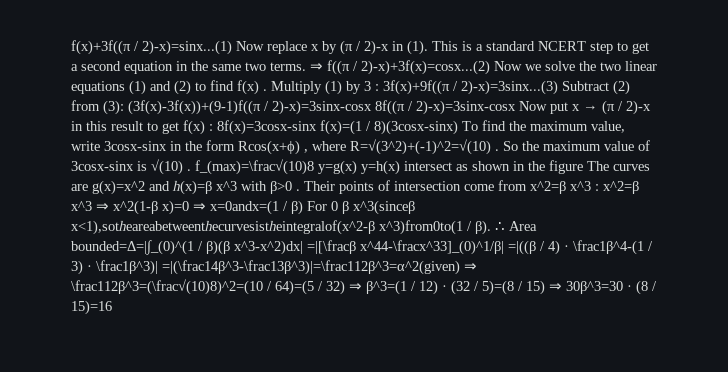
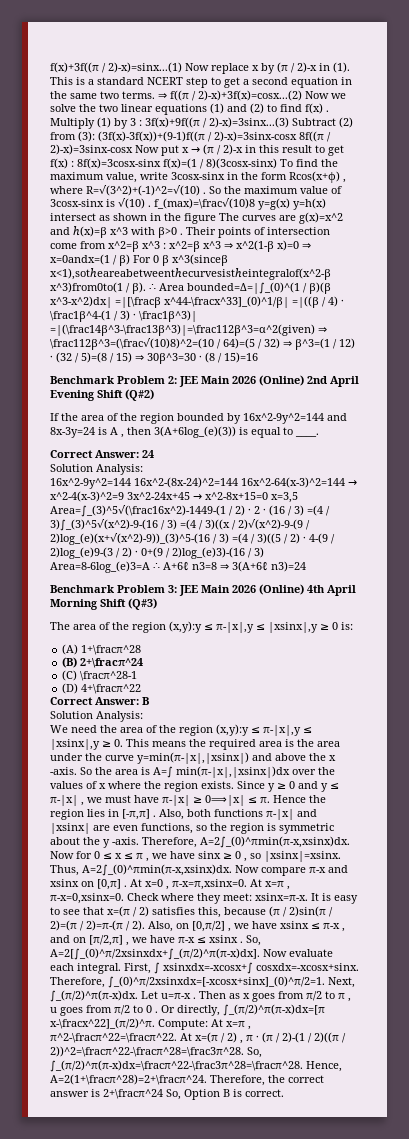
+ Benchmark Problem 2: JEE Main 2026 (Online) 2nd April Evening Shift (Q#2)
+ If the area of the region bounded by 16x^2-9y^2=144 and 8x-3y=24 is A , then 3(A+6log_(e)(3)) is equal to ____.
+ Correct Answer: 24
+ Solution Analysis:
+ 16x^2-9y^2=144 16x^2-(8x-24)^2=144 16x^2-64(x-3)^2=144 → x^2-4(x-3)^2=9 3x^2-24x+45 → x^2-8x+15=0 x=3,5 Area=∫_(3)^5√(\frac16x^2)-1449-(1 / 2) · 2 · (16 / 3) =(4 / 3)∫_(3)^5√(x^2)-9-(16 / 3) =(4 / 3)((x / 2)√(x^2)-9-(9 / 2)log_(e)(x+√(x^2)-9))_(3)^5-(16 / 3) =(4 / 3)((5 / 2) · 4-(9 / 2)log_(e)9-(3 / 2) · 0+(9 / 2)log_(e)3)-(16 / 3) Area=8-6log_(e)3=A ∴ A+6ℓ n3=8 ⇒ 3(A+6ℓ n3)=24
+ Benchmark Problem 3: JEE Main 2026 (Online) 4th April Morning Shift (Q#3)
+ The area of the region (x,y):y ≤ π-|x|,y ≤ |xsinx|,y ≥ 0 is:
+ (A) 1+\fracπ^28
+ (B) 2+\fracπ^24
+ (C) \fracπ^28-1
+ (D) 4+\fracπ^22
+ Correct Answer: B
+ Solution Analysis:
+ We need the area of the region (x,y):y ≤ π-|x|,y ≤ |xsinx|,y ≥ 0. This means the required area is the area under the curve y=min(π-|x|,|xsinx|) and above the x -axis. So the area is A=∫ min(π-|x|,|xsinx|)dx over the values of x where the region exists. Since y ≥ 0 and y ≤ π-|x| , we must have π-|x| ≥ 0⟹|x| ≤ π. Hence the region lies in [-π,π] . Also, both functions π-|x| and |xsinx| are even functions, so the region is symmetric about the y -axis. Therefore, A=2∫_(0)^πmin(π-x,xsinx)dx. Now for 0 ≤ x ≤ π , we have sinx ≥ 0 , so |xsinx|=xsinx. Thus, A=2∫_(0)^πmin(π-x,xsinx)dx. Now compare π-x and xsinx on [0,π] . At x=0 , π-x=π,xsinx=0. At x=π , π-x=0,xsinx=0. Check where they meet: xsinx=π-x. It is easy to see that x=(π / 2) satisfies this, because (π / 2)sin(π / 2)=(π / 2)=π-(π / 2). Also, on [0,π/2] , we have xsinx ≤ π-x , and on [π/2,π] , we have π-x ≤ xsinx . So, A=2[∫_(0)^π/2xsinxdx+∫_(π/2)^π(π-x)dx]. Now evaluate each integral. First, ∫ xsinxdx=-xcosx+∫ cosxdx=-xcosx+sinx. Therefore, ∫_(0)^π/2xsinxdx=[-xcosx+sinx]_(0)^π/2=1. Next, ∫_(π/2)^π(π-x)dx. Let u=π-x . Then as x goes from π/2 to π , u goes from π/2 to 0 . Or directly, ∫_(π/2)^π(π-x)dx=[π x-\fracx^22]_(π/2)^π. Compute: At x=π , π^2-\fracπ^22=\fracπ^22. At x=(π / 2) , π · (π / 2)-(1 / 2)((π / 2))^2=\fracπ^22-\fracπ^28=\frac3π^28. So, ∫_(π/2)^π(π-x)dx=\fracπ^22-\frac3π^28=\fracπ^28. Hence, A=2(1+\fracπ^28)=2+\fracπ^24. Therefore, the correct answer is 2+\fracπ^24 So, Option B is correct.

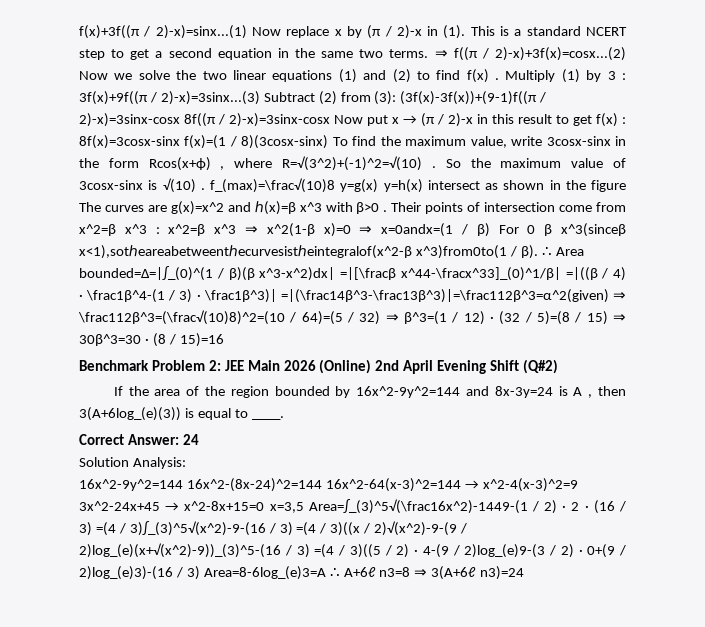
- Benchmark Problem 3: JEE Main 2026 (Online) 4th April Morning Shift (Q#3)
- The area of the region (x,y):y ≤ π-|x|,y ≤ |xsinx|,y ≥ 0 is:
- (A) 1+\fracπ^28
- (B) 2+\fracπ^24
- (C) \fracπ^28-1
- (D) 4+\fracπ^22
- Correct Answer: B
- Solution Analysis:
- We need the area of the region (x,y):y ≤ π-|x|,y ≤ |xsinx|,y ≥ 0. This means the required area is the area under the curve y=min(π-|x|,|xsinx|) and above the x -axis. So the area is A=∫ min(π-|x|,|xsinx|)dx over the values of x where the region exists. Since y ≥ 0 and y ≤ π-|x| , we must have π-|x| ≥ 0⟹|x| ≤ π. Hence the region lies in [-π,π] . Also, both functions π-|x| and |xsinx| are even functions, so the region is symmetric about the y -axis. Therefore, A=2∫_(0)^πmin(π-x,xsinx)dx. Now for 0 ≤ x ≤ π , we have sinx ≥ 0 , so |xsinx|=xsinx. Thus, A=2∫_(0)^πmin(π-x,xsinx)dx. Now compare π-x and xsinx on [0,π] . At x=0 , π-x=π,xsinx=0. At x=π , π-x=0,xsinx=0. Check where they meet: xsinx=π-x. It is easy to see that x=(π / 2) satisfies this, because (π / 2)sin(π / 2)=(π / 2)=π-(π / 2). Also, on [0,π/2] , we have xsinx ≤ π-x , and on [π/2,π] , we have π-x ≤ xsinx . So, A=2[∫_(0)^π/2xsinxdx+∫_(π/2)^π(π-x)dx]. Now evaluate each integral. First, ∫ xsinxdx=-xcosx+∫ cosxdx=-xcosx+sinx. Therefore, ∫_(0)^π/2xsinxdx=[-xcosx+sinx]_(0)^π/2=1. Next, ∫_(π/2)^π(π-x)dx. Let u=π-x . Then as x goes from π/2 to π , u goes from π/2 to 0 . Or directly, ∫_(π/2)^π(π-x)dx=[π x-\fracx^22]_(π/2)^π. Compute: At x=π , π^2-\fracπ^22=\fracπ^22. At x=(π / 2) , π · (π / 2)-(1 / 2)((π / 2))^2=\fracπ^22-\fracπ^28=\frac3π^28. So, ∫_(π/2)^π(π-x)dx=\fracπ^22-\frac3π^28=\fracπ^28. Hence, A=2(1+\fracπ^28)=2+\fracπ^24. Therefore, the correct answer is 2+\fracπ^24 So, Option B is correct.

